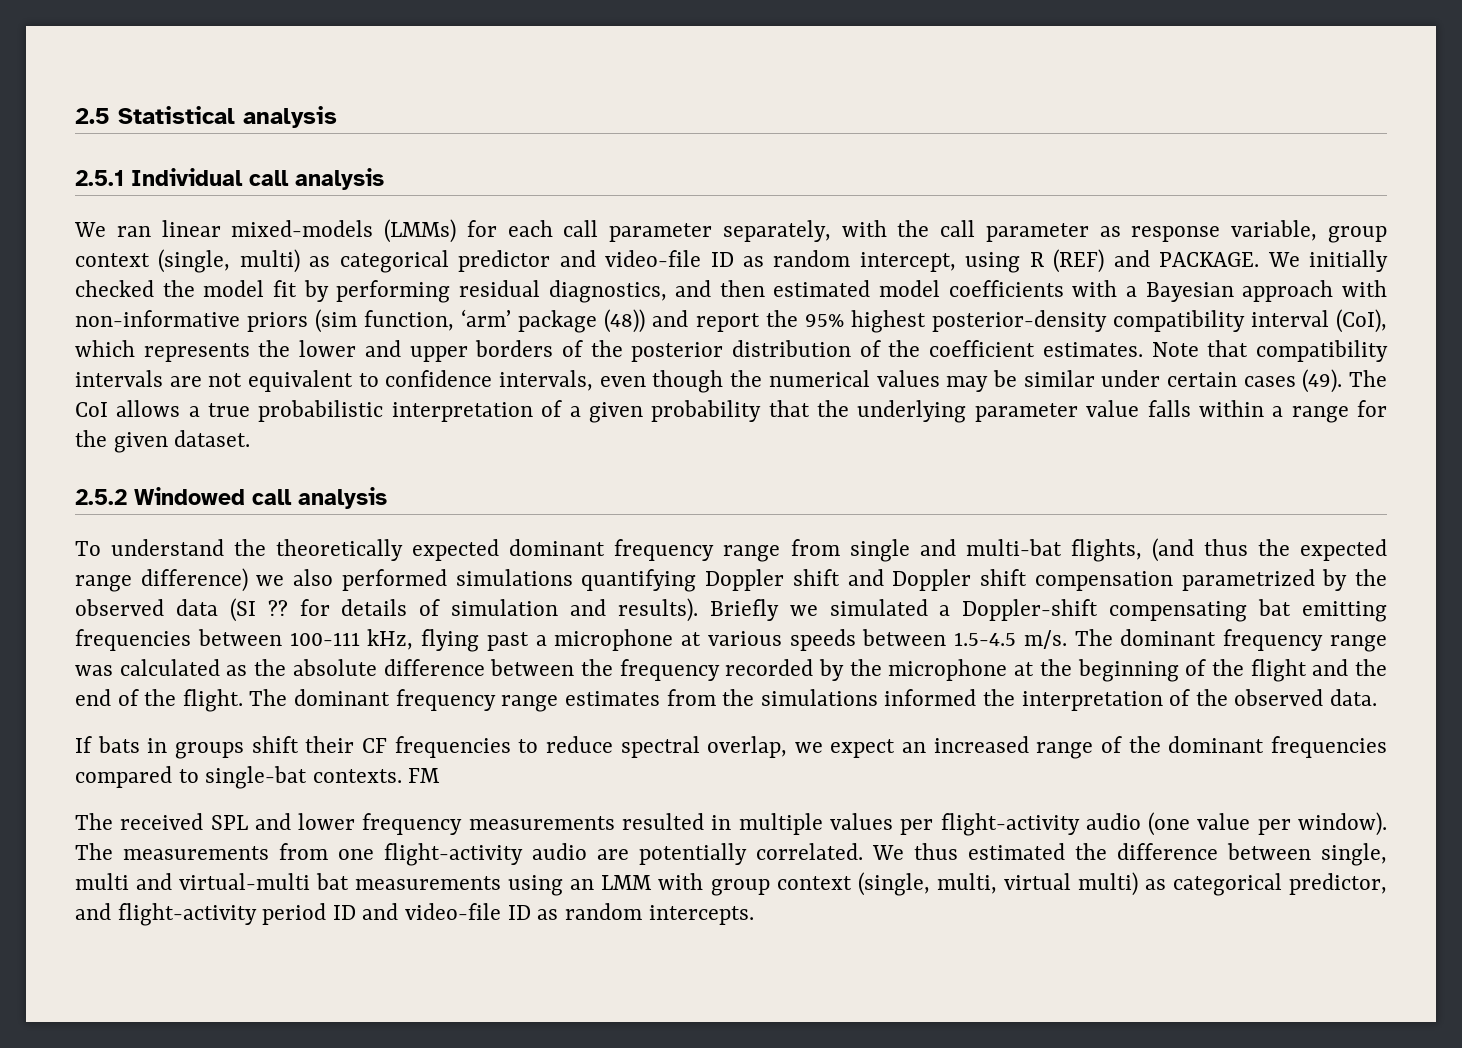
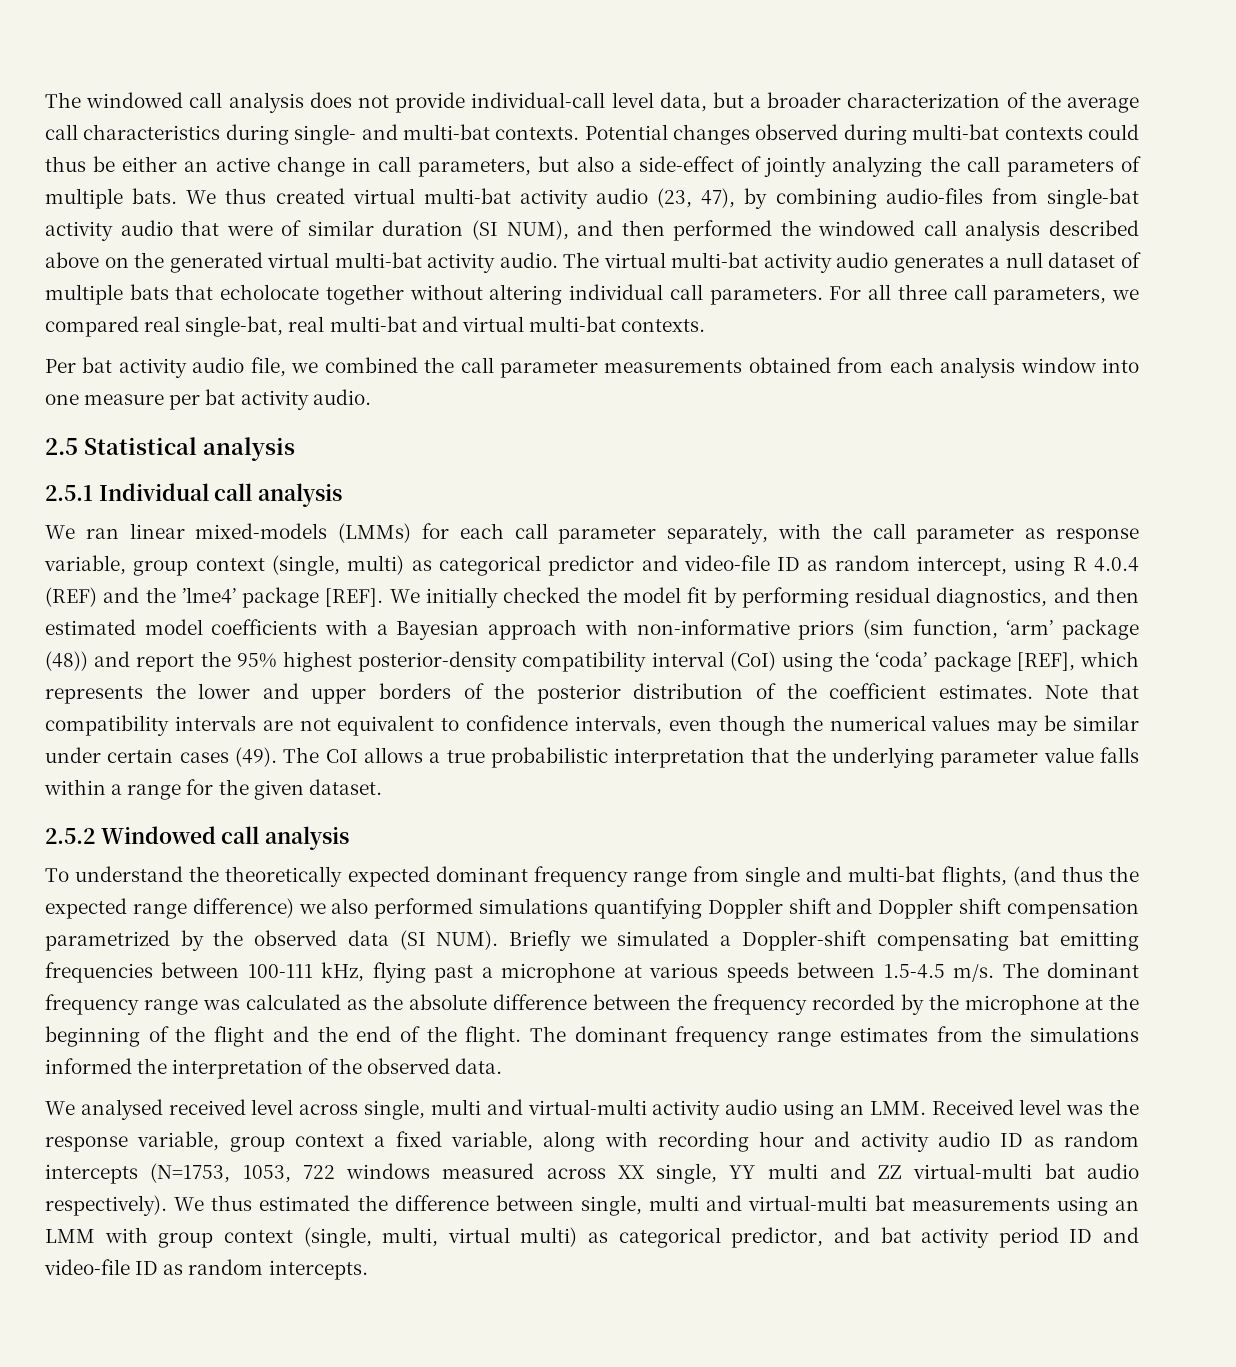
+ The windowed call analysis does not provide individual-call level data, but a broader characterization of the average call characteristics during single- and multi-bat contexts. Potential changes observed during multi-bat contexts could thus be either an active change in call parameters, but also a side-effect of jointly analyzing the call parameters of multiple bats. We thus created virtual multi-bat activity audio (23, 47), by combining audio-files from single-bat activity audio that were of similar duration (SI NUM), and then performed the windowed call analysis described above on the generated virtual multi-bat activity audio. The virtual multi-bat activity audio generates a null dataset of multiple bats that echolocate together without altering individual call parameters. For all three call parameters, we compared real single-bat, real multi-bat and virtual multi-bat contexts.
+ Per bat activity audio file, we combined the call parameter measurements obtained from each analysis window into one measure per bat activity audio.
- We ran linear mixed-models (LMMs) for each call parameter separately, with the call parameter as response variable, group context (single, multi) as categorical predictor and video-file ID as random intercept, using R (REF) and PACKAGE.
+ We ran linear mixed-models (LMMs) for each call parameter separately, with the call parameter as response variable, group context (single, multi) as categorical predictor and video-file ID as random intercept, using R 4.0.4 (REF) and the ’lme4’ package [REF].
- We initially checked the model fit by performing residual diagnostics, and then estimated model coefficients with a Bayesian approach with non-informative priors (sim function, ‘arm’ package (48)) and report the 95% highest posterior-density compatibility interval (CoI), which represents the lower and upper borders of the posterior distribution of the coefficient estimates.
+ We initially checked the model fit by performing residual diagnostics, and then estimated model coefficients with a Bayesian approach with non-informative priors (sim function, ‘arm’ package (48)) and report the 95% highest posterior-density compatibility interval (CoI) using the ‘coda’ package [REF], which represents the lower and upper borders of the posterior distribution of the coefficient estimates.
- The CoI allows a true probabilistic interpretation of a given probability that the underlying parameter value falls within a range for the given dataset.
+ The CoI allows a true probabilistic interpretation that the underlying parameter value falls within a range for the given dataset.
- To understand the theoretically expected dominant frequency range from single and multi-bat flights, (and thus the expected range difference) we also performed simulations quantifying Doppler shift and Doppler shift compensation parametrized by the observed data (SI ?? for details of simulation and results).
+ To understand the theoretically expected dominant frequency range from single and multi-bat flights, (and thus the expected range difference) we also performed simulations quantifying Doppler shift and Doppler shift compensation parametrized by the observed data (SI NUM).
- If bats in groups shift their CF frequencies to reduce spectral overlap, we expect an increased range of the dominant frequencies compared to single-bat contexts. FM
- The received SPL and lower frequency measurements resulted in multiple values per flight-activity audio (one value per window). The measurements from one flight-activity audio are potentially correlated.
+ We analysed received level across single, multi and virtual-multi activity audio using an LMM. Received level was the response variable, group context a fixed variable, along with recording hour and activity audio ID as random intercepts (N=1753, 1053, 722 windows measured across XX single, YY multi and ZZ virtual-multi bat audio respectively).
- We thus estimated the difference between single, multi and virtual-multi bat measurements using an LMM with group context (single, multi, virtual multi) as categorical predictor, and flight-activity period ID and video-file ID as random intercepts.
+ We thus estimated the difference between single, multi and virtual-multi bat measurements using an LMM with group context (single, multi, virtual multi) as categorical predictor, and bat activity period ID and video-file ID as random intercepts.

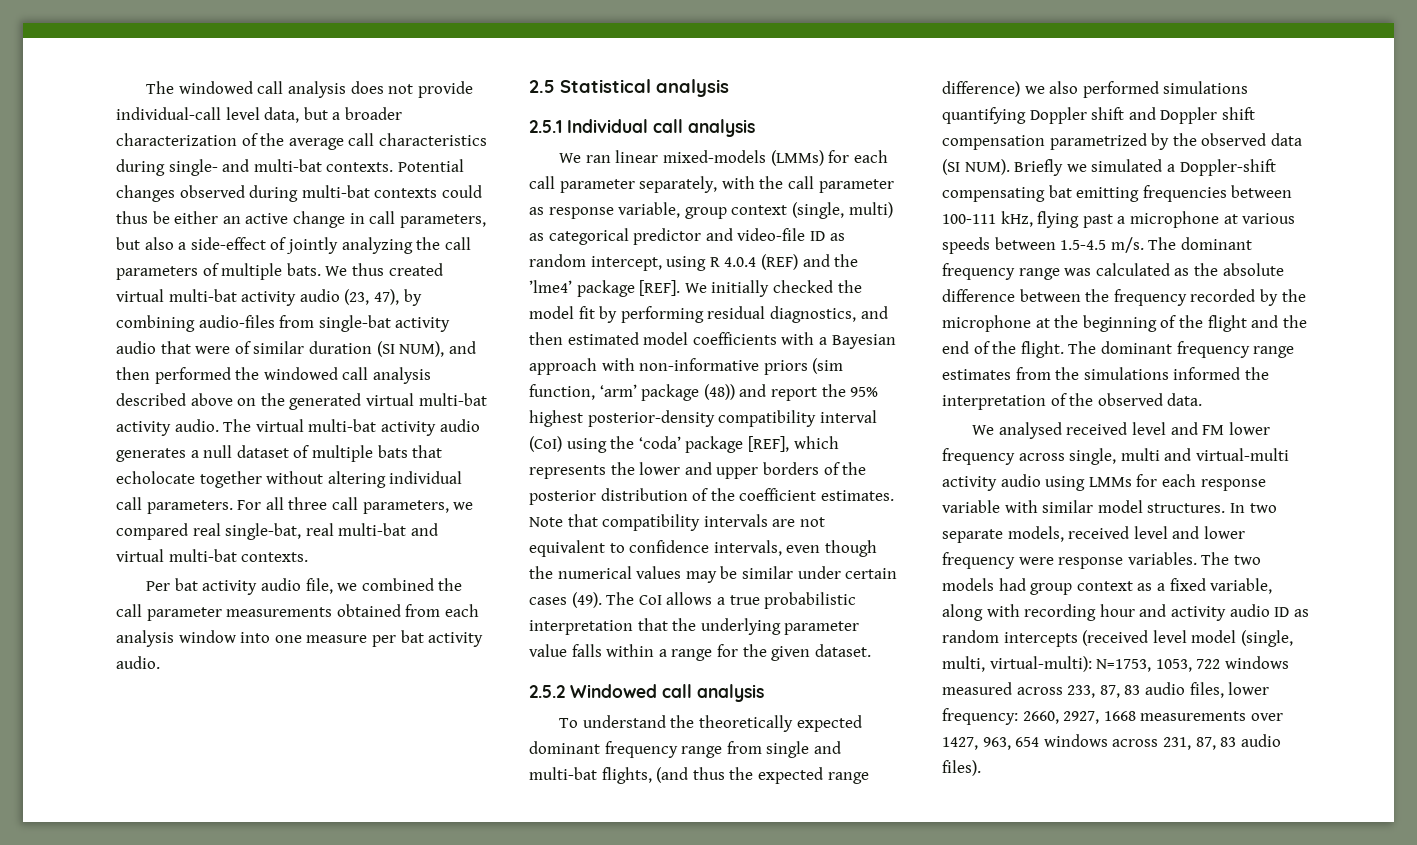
- We analysed received level across single, multi and virtual-multi activity audio using an LMM. Received level was the response variable, group context a fixed variable, along with recording hour and activity audio ID as random intercepts (N=1753, 1053, 722 windows measured across XX single, YY multi and ZZ virtual-multi bat audio respectively). We thus estimated the difference between single, multi and virtual-multi bat measurements using an LMM with group context (single, multi, virtual multi) as categorical predictor, and bat activity period ID and video-file ID as random intercepts.
+ We analysed received level and FM lower frequency across single, multi and virtual-multi activity audio using LMMs for each response variable with similar model structures. In two separate models, received level and lower frequency were response variables. The two models had group context as a fixed variable, along with recording hour and activity audio ID as random intercepts (received level model (single, multi, virtual-multi): N=1753, 1053, 722 windows measured across 233, 87, 83 audio files, lower frequency: 2660, 2927, 1668 measurements over 1427, 963, 654 windows across 231, 87, 83 audio files).

